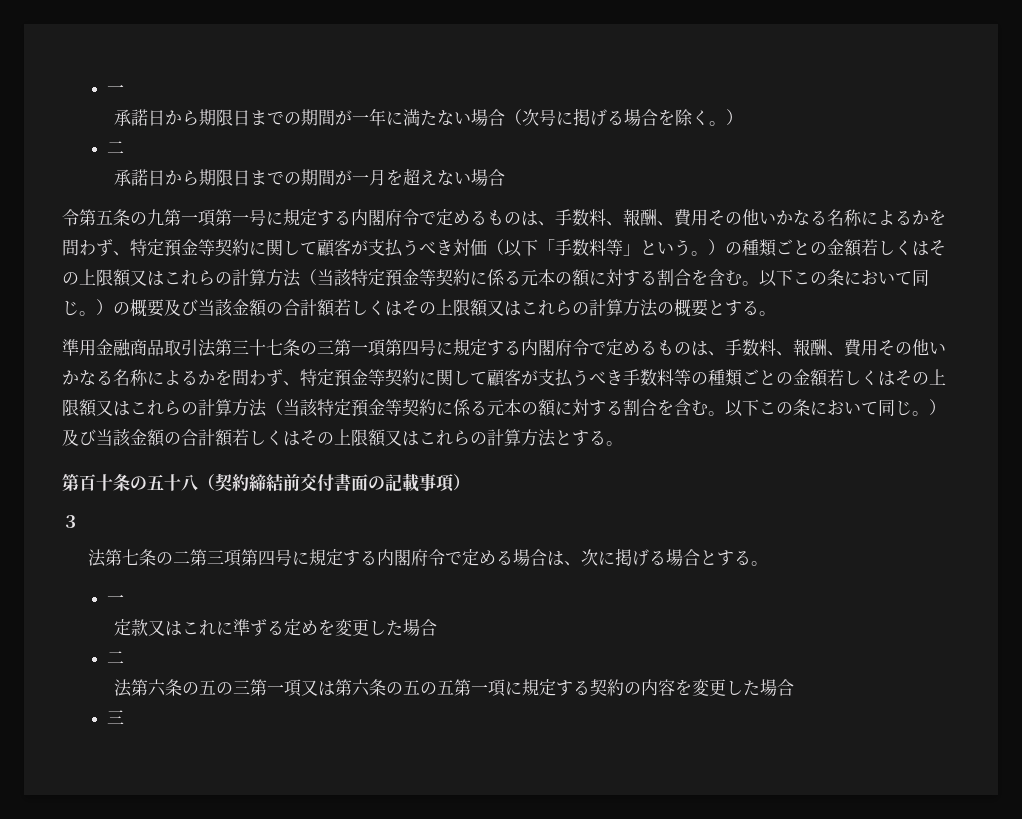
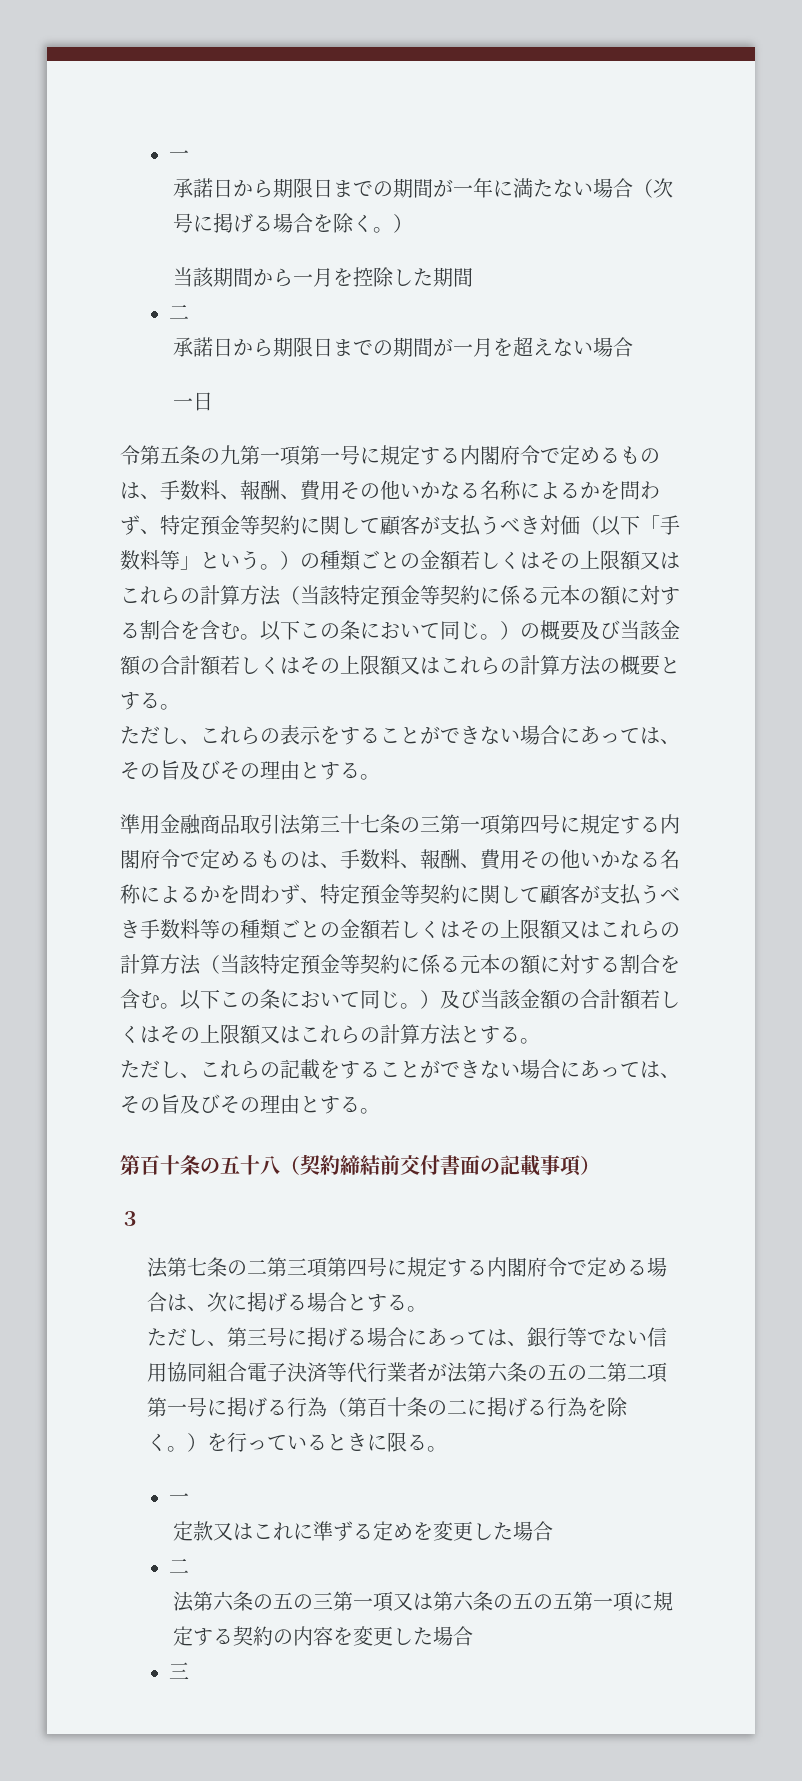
+ 当該期間から一月を控除した期間
+ 一日
+ ただし、これらの表示をすることができない場合にあっては、その旨及びその理由とする。
+ ただし、これらの記載をすることができない場合にあっては、その旨及びその理由とする。
+ ただし、第三号に掲げる場合にあっては、銀行等でない信用協同組合電子決済等代行業者が法第六条の五の二第二項第一号に掲げる行為（第百十条の二に掲げる行為を除く。）を行っているときに限る。

